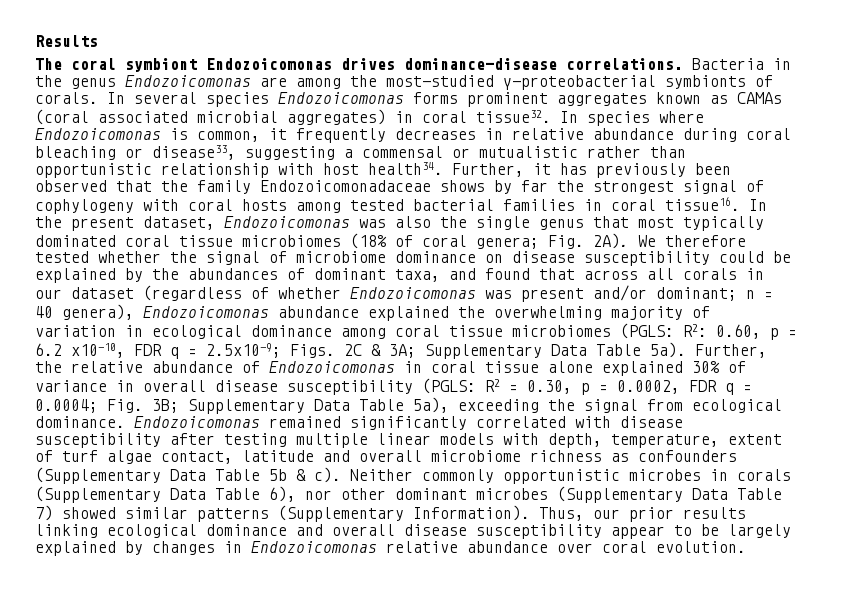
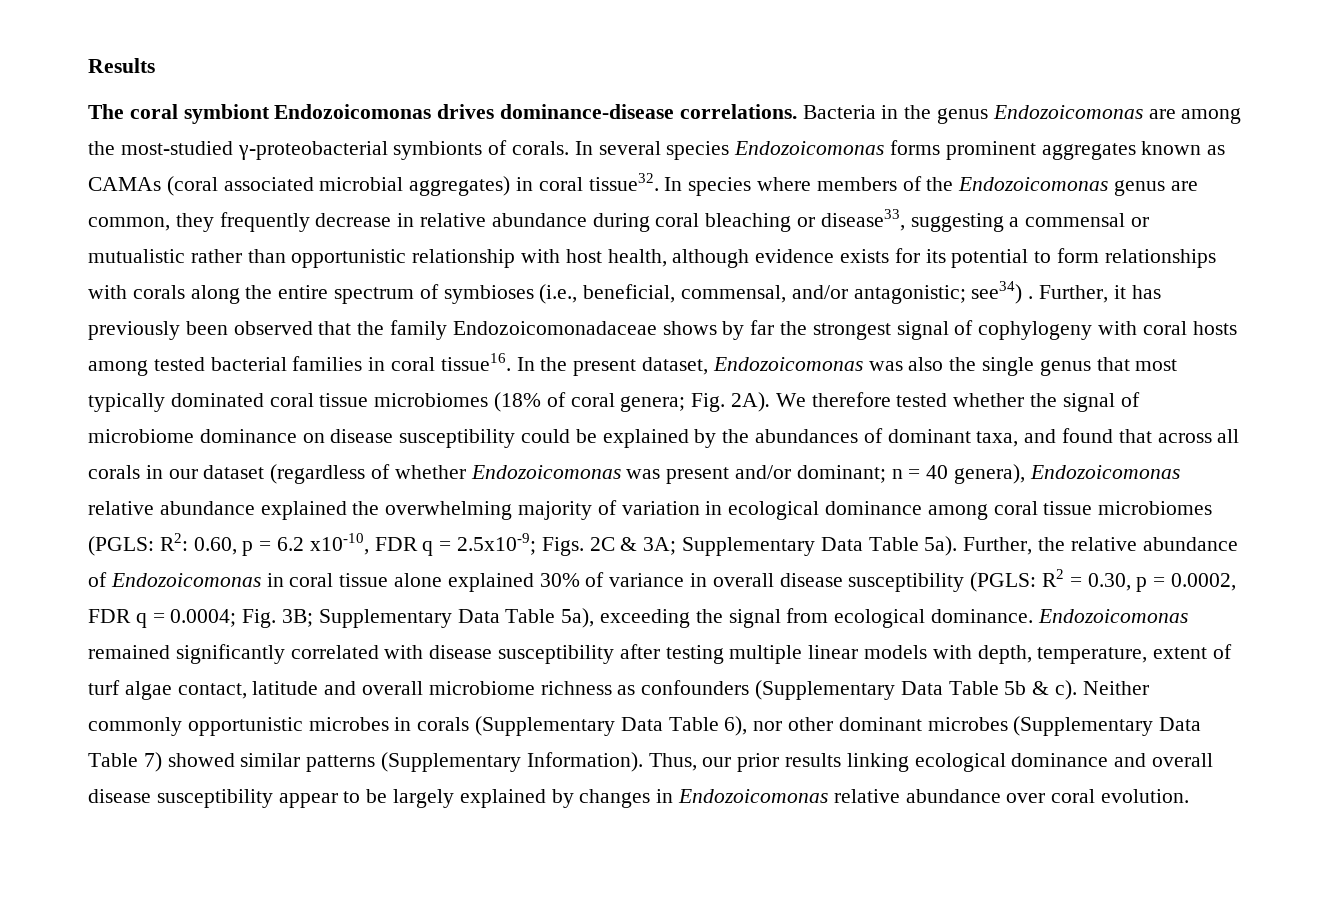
- In species where Endozoicomonas is common, it frequently decreases in relative abundance during coral bleaching or disease33, suggesting a commensal or mutualistic rather than opportunistic relationship with host health34.
+ In species where members of the Endozoicomonas genus are common, they frequently decrease in relative abundance during coral bleaching or disease33, suggesting a commensal or mutualistic rather than opportunistic relationship with host health, although evidence exists for its potential to form relationships with corals along the entire spectrum of symbioses (i.e., beneficial, commensal, and/or antagonistic; see34) .
- n = 40 genera), Endozoicomonas abundance explained the overwhelming majority of variation in ecological dominance among coral tissue microbiomes (PGLS:
+ n = 40 genera), Endozoicomonas relative abundance explained the overwhelming majority of variation in ecological dominance among coral tissue microbiomes (PGLS:

